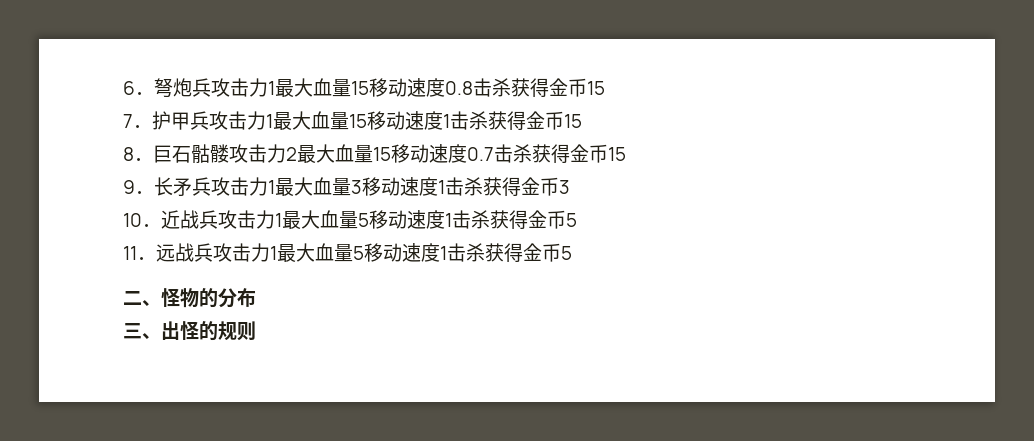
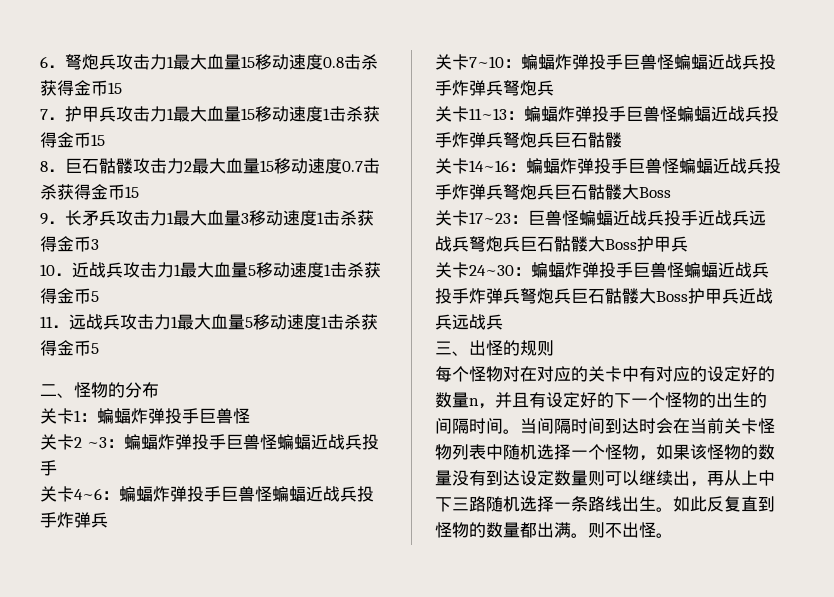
+ 关卡1：蝙蝠炸弹投手巨兽怪
+ 关卡2 ~3：蝙蝠炸弹投手巨兽怪蝙蝠近战兵投手
+ 关卡4~6：蝙蝠炸弹投手巨兽怪蝙蝠近战兵投手炸弹兵
+ 关卡7~10：蝙蝠炸弹投手巨兽怪蝙蝠近战兵投手炸弹兵弩炮兵
+ 关卡11~13：蝙蝠炸弹投手巨兽怪蝙蝠近战兵投手炸弹兵弩炮兵巨石骷髅
+ 关卡14~16：蝙蝠炸弹投手巨兽怪蝙蝠近战兵投手炸弹兵弩炮兵巨石骷髅大Boss
+ 关卡17~23：巨兽怪蝙蝠近战兵投手近战兵远战兵弩炮兵巨石骷髅大Boss护甲兵
+ 关卡24~30：蝙蝠炸弹投手巨兽怪蝙蝠近战兵投手炸弹兵弩炮兵巨石骷髅大Boss护甲兵近战兵远战兵
  三、出怪的规则
+ 每个怪物对在对应的关卡中有对应的设定好的数量n，并且有设定好的下一个怪物的出生的间隔时间。当间隔时间到达时会在当前关卡怪物列表中随机选择一个怪物，如果该怪物的数量没有到达设定数量则可以继续出，再从上中下三路随机选择一条路线出生。如此反复直到怪物的数量都出满。则不出怪。

